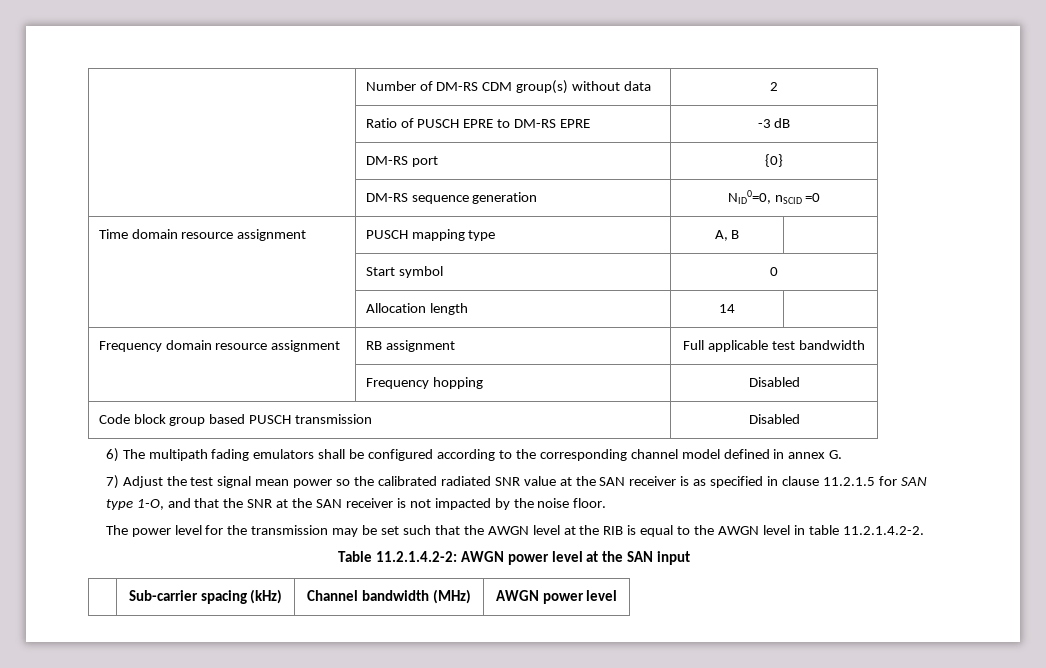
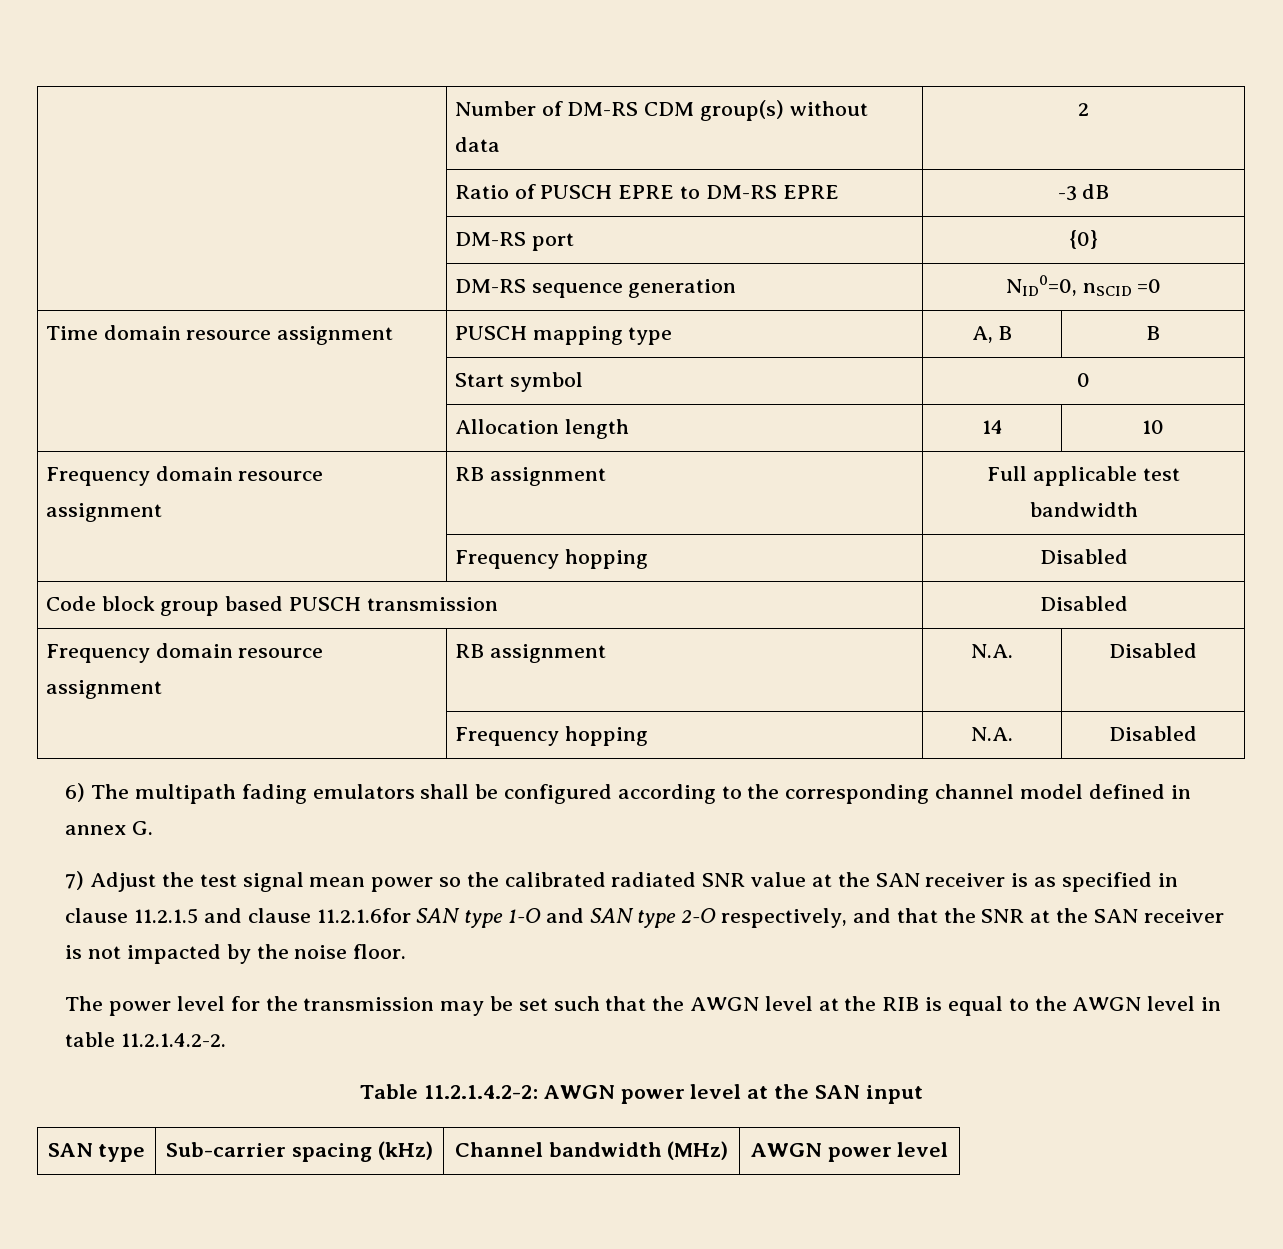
- Time domain resource assignment | PUSCH mapping type | A, B |
+ Time domain resource assignment | PUSCH mapping type | A, B | B
- | Allocation length | 14 |
+ | Allocation length | 14 | 10
+ Frequency domain resource assignment | RB assignment | N.A. | Disabled
+ | Frequency hopping | N.A. | Disabled
- 7) Adjust the test signal mean power so the calibrated radiated SNR value at the SAN receiver is as specified in clause 11.2.1.5 for SAN type 1-O, and that the SNR at the SAN receiver is not impacted by the noise floor.
+ 7) Adjust the test signal mean power so the calibrated radiated SNR value at the SAN receiver is as specified in clause 11.2.1.5 and clause 11.2.1.6for SAN type 1-O and SAN type 2-O respectively, and that the SNR at the SAN receiver is not impacted by the noise floor.
- | Sub-carrier spacing (kHz) | Channel bandwidth (MHz) | AWGN power level
+ SAN type | Sub-carrier spacing (kHz) | Channel bandwidth (MHz) | AWGN power level

